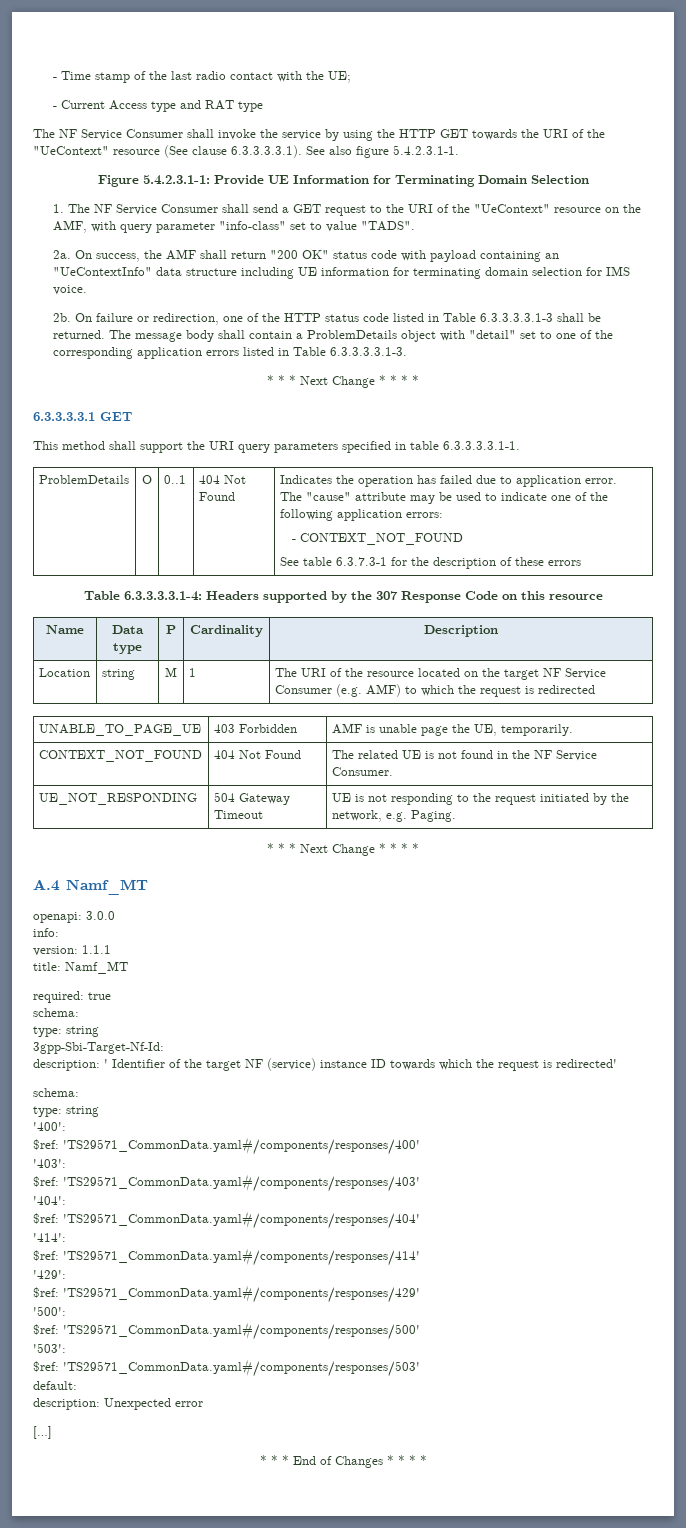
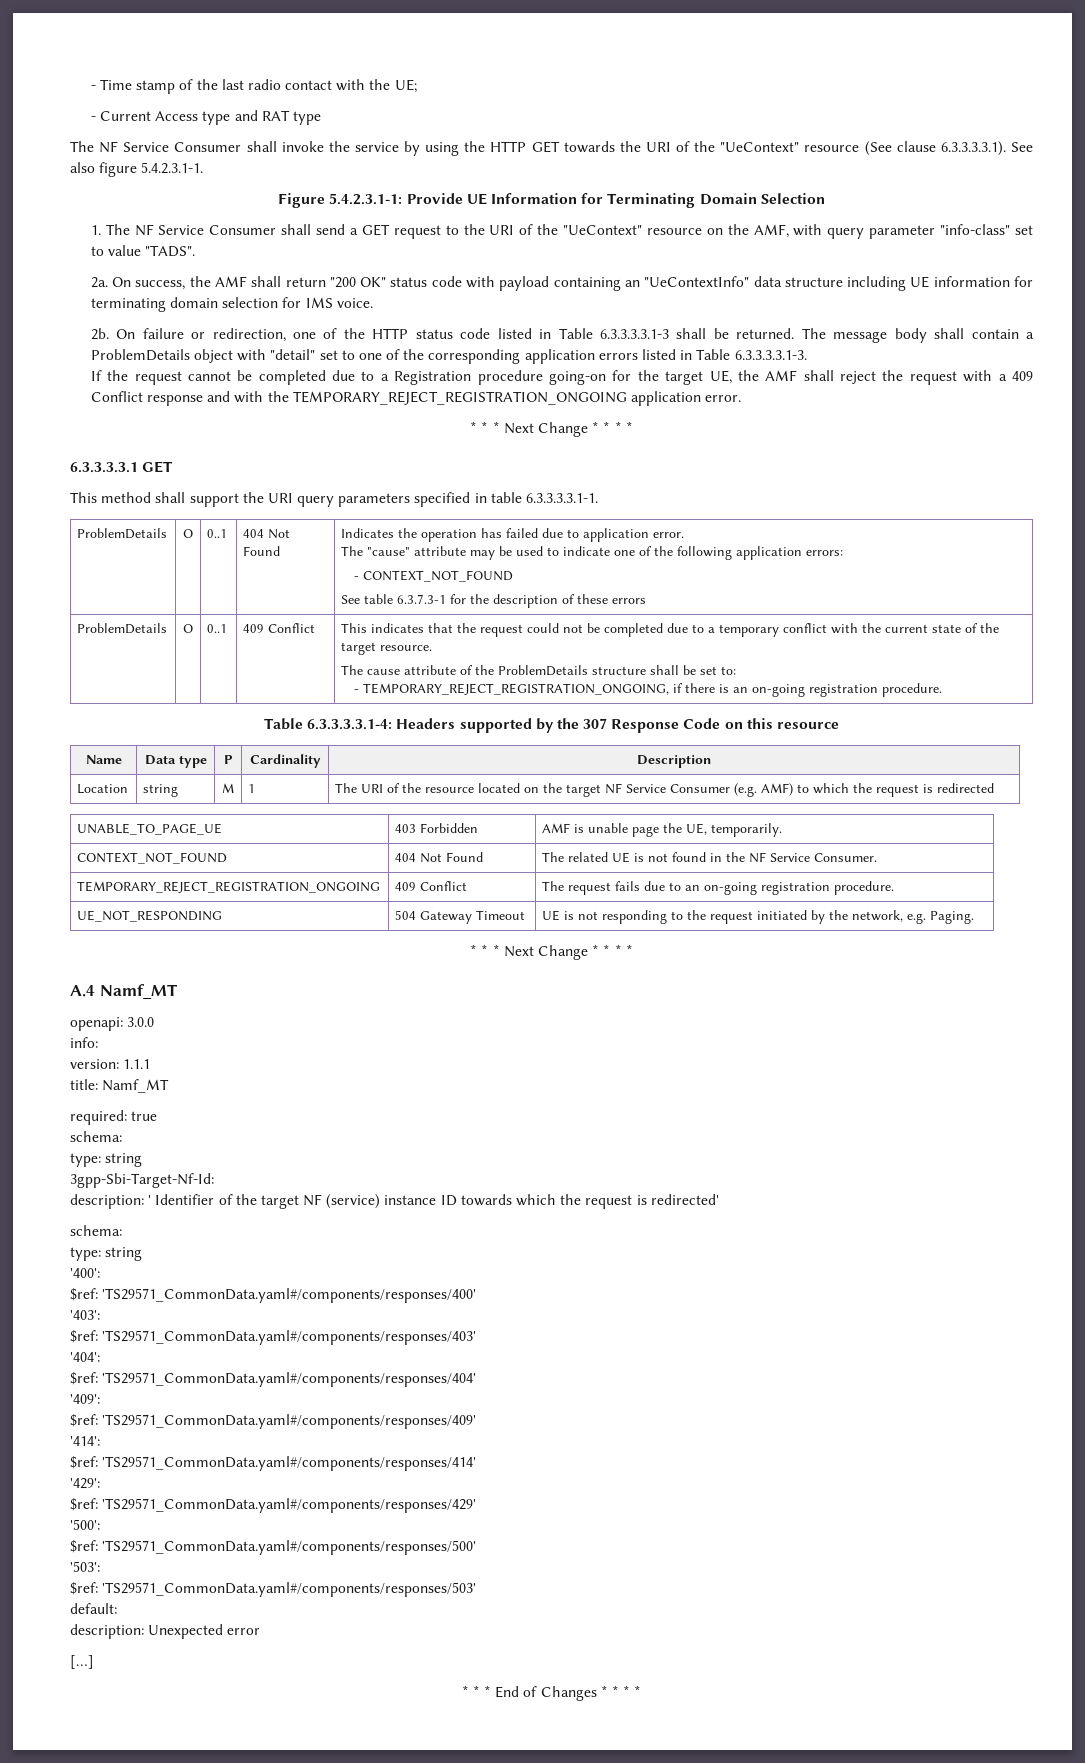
+ If the request cannot be completed due to a Registration procedure going-on for the target UE, the AMF shall reject the request with a 409 Conflict response and with the TEMPORARY_REJECT_REGISTRATION_ONGOING application error.
+ ProblemDetails | O | 0..1 | 409 Conflict | This indicates that the request could not be completed due to a temporary conflict with the current state of the target resource.
+ The cause attribute of the ProblemDetails structure shall be set to:
+ - TEMPORARY_REJECT_REGISTRATION_ONGOING, if there is an on-going registration procedure.
+ TEMPORARY_REJECT_REGISTRATION_ONGOING | 409 Conflict | The request fails due to an on-going registration procedure.
+ '409':
+ $ref: 'TS29571_CommonData.yaml#/components/responses/409'

